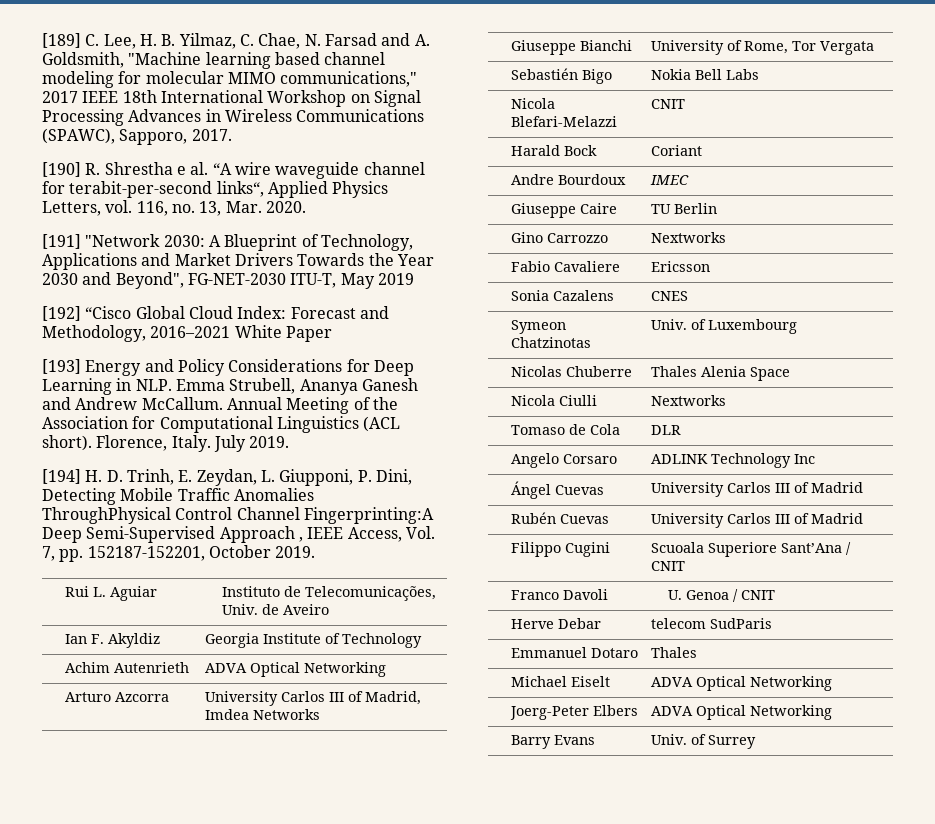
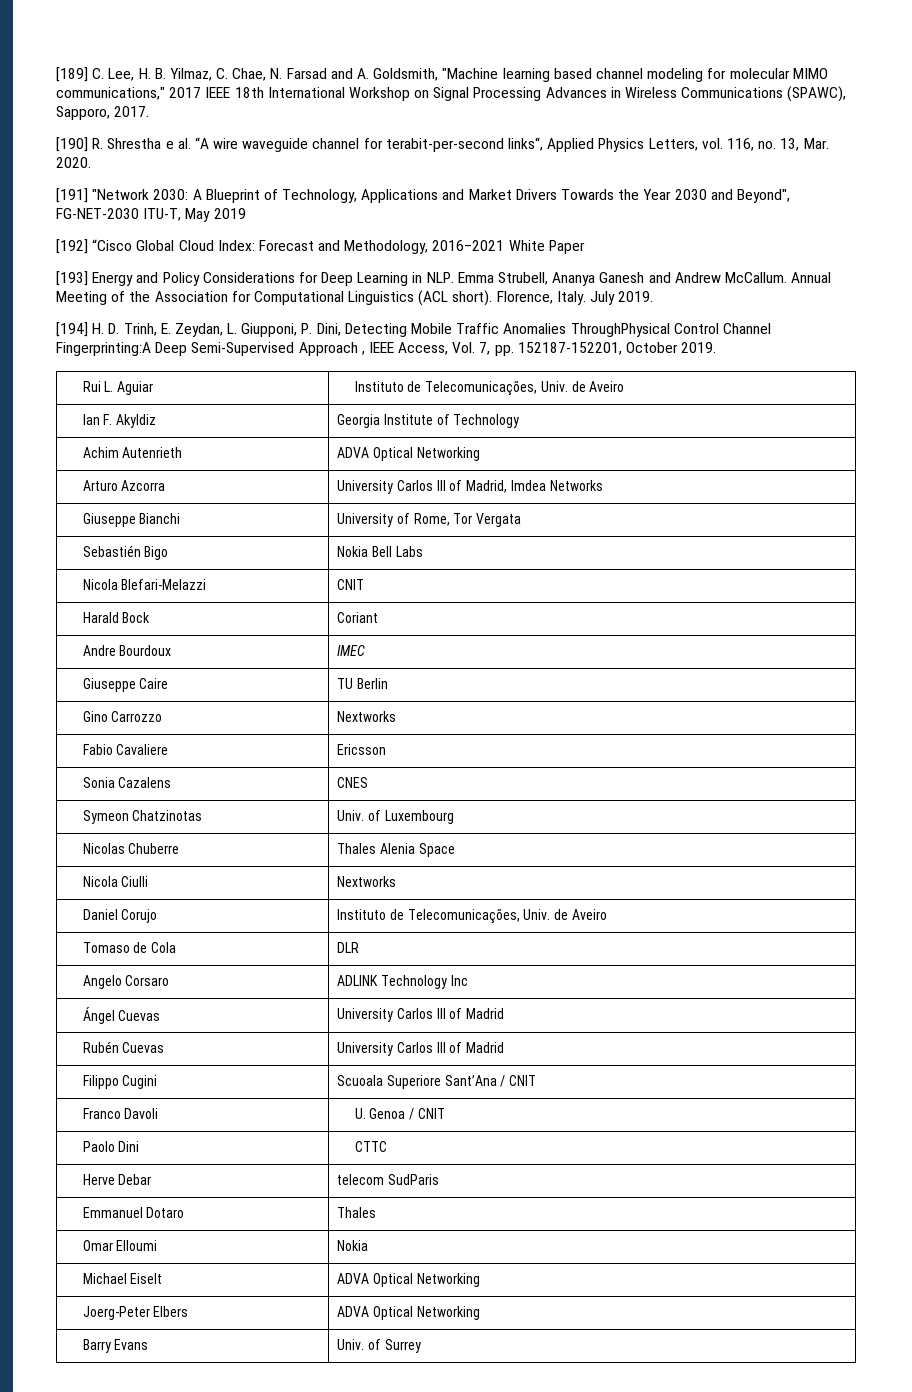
+ Daniel Corujo | Instituto de Telecomunicações, Univ. de Aveiro
+ Paolo Dini | CTTC
+ Omar Elloumi | Nokia

